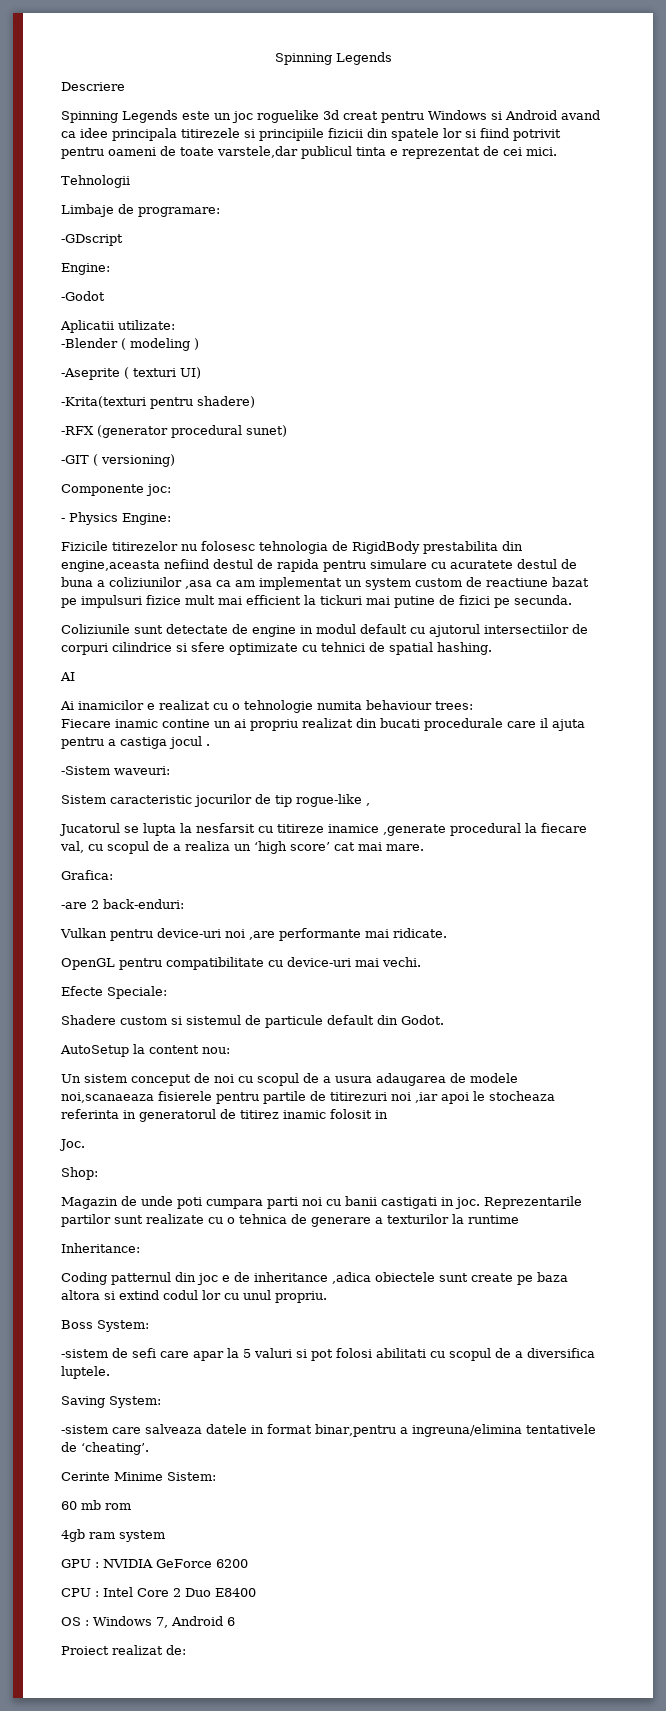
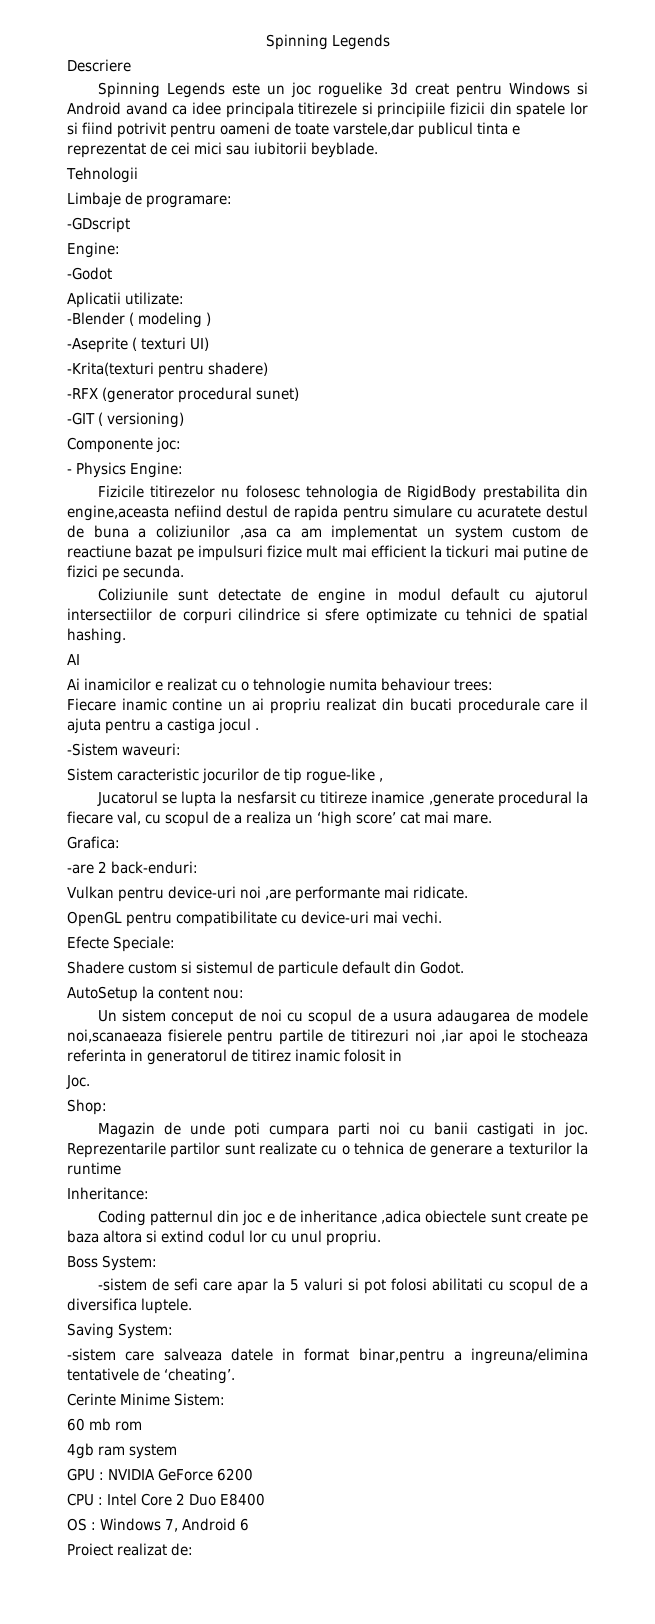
- Spinning Legends este un joc roguelike 3d creat pentru Windows si Android avand ca idee principala titirezele si principiile fizicii din spatele lor si fiind potrivit pentru oameni de toate varstele,dar publicul tinta e reprezentat de cei mici.
+ Spinning Legends este un joc roguelike 3d creat pentru Windows si Android avand ca idee principala titirezele si principiile fizicii din spatele lor si fiind potrivit pentru oameni de toate varstele,dar publicul tinta e reprezentat de cei mici sau iubitorii beyblade.

